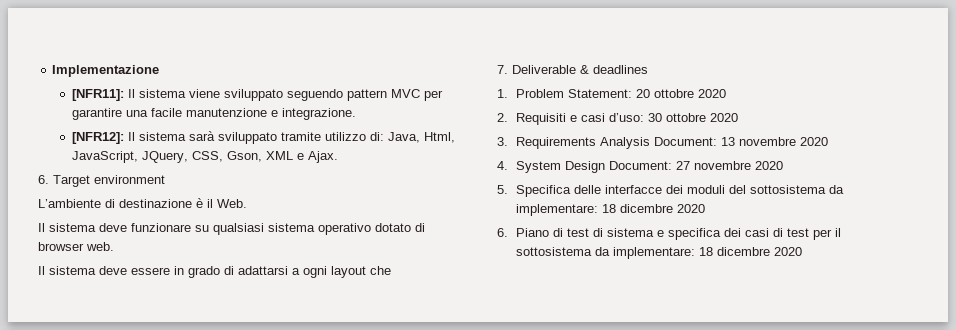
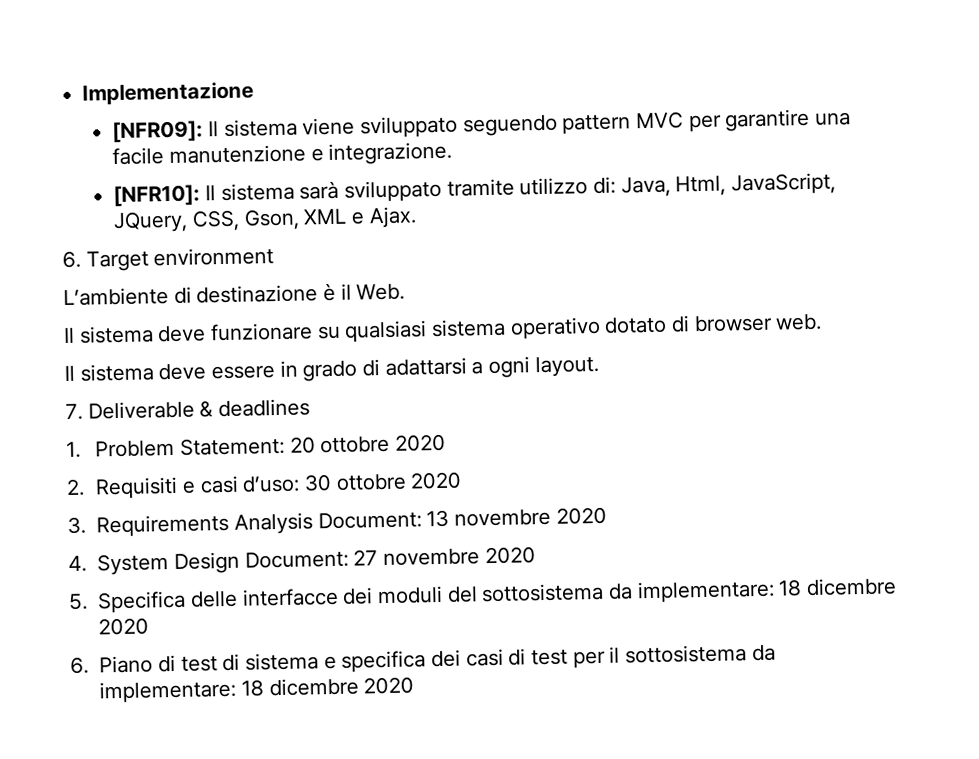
- [NFR11]: Il sistema viene sviluppato seguendo pattern MVC per garantire una facile manutenzione e integrazione.
+ [NFR09]: Il sistema viene sviluppato seguendo pattern MVC per garantire una facile manutenzione e integrazione.
- [NFR12]: Il sistema sarà sviluppato tramite utilizzo di: Java, Html, JavaScript, JQuery, CSS, Gson, XML e Ajax.
+ [NFR10]: Il sistema sarà sviluppato tramite utilizzo di: Java, Html, JavaScript, JQuery, CSS, Gson, XML e Ajax.
- Il sistema deve essere in grado di adattarsi a ogni layout che
+ Il sistema deve essere in grado di adattarsi a ogni layout.

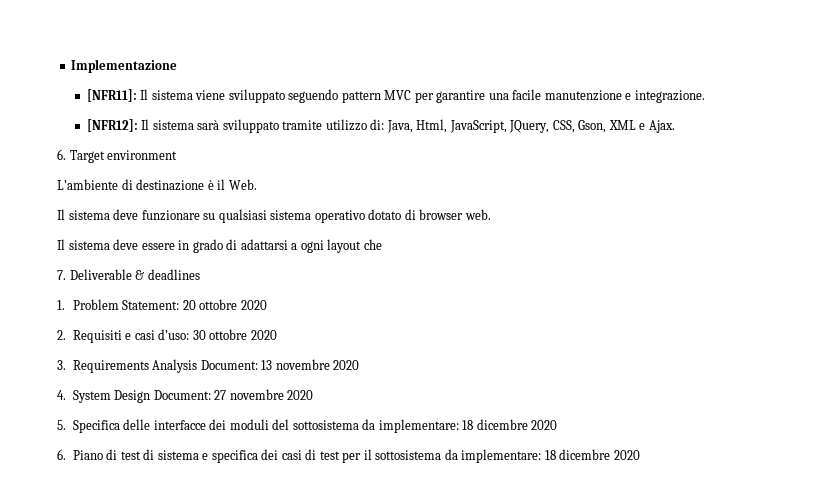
- [NFR09]: Il sistema viene sviluppato seguendo pattern MVC per garantire una facile manutenzione e integrazione.
+ [NFR11]: Il sistema viene sviluppato seguendo pattern MVC per garantire una facile manutenzione e integrazione.
- [NFR10]: Il sistema sarà sviluppato tramite utilizzo di: Java, Html, JavaScript, JQuery, CSS, Gson, XML e Ajax.
+ [NFR12]: Il sistema sarà sviluppato tramite utilizzo di: Java, Html, JavaScript, JQuery, CSS, Gson, XML e Ajax.
- Il sistema deve essere in grado di adattarsi a ogni layout.
+ Il sistema deve essere in grado di adattarsi a ogni layout che

